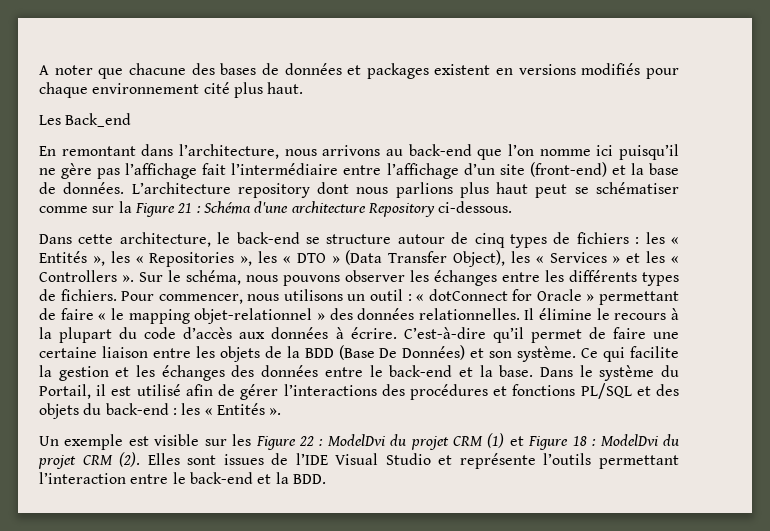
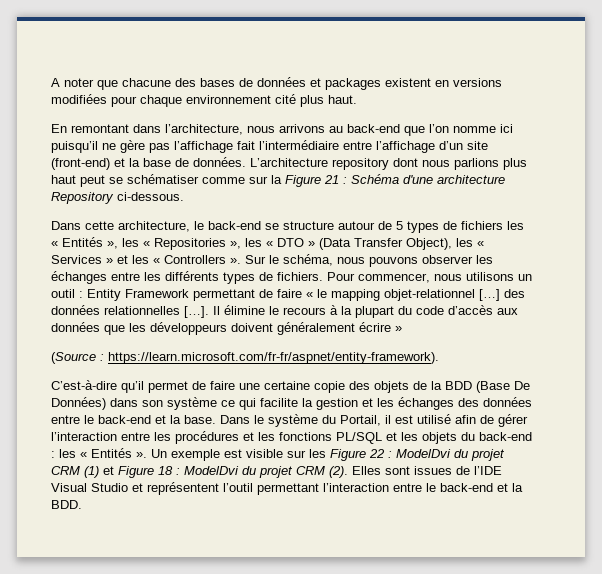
- A noter que chacune des bases de données et packages existent en versions modifiés pour chaque environnement cité plus haut.
+ A noter que chacune des bases de données et packages existent en versions modifiées pour chaque environnement cité plus haut.
- Les Back_end
- Dans cette architecture, le back-end se structure autour de cinq types de fichiers : les « Entités », les « Repositories », les « DTO » (Data Transfer Object), les « Services » et les « Controllers ».
+ Dans cette architecture, le back-end se structure autour de 5 types de fichiers les « Entités », les « Repositories », les « DTO » (Data Transfer Object), les « Services » et les « Controllers ».
- Pour commencer, nous utilisons un outil : « dotConnect for Oracle » permettant de faire « le mapping objet-relationnel » des données relationnelles.
+ Pour commencer, nous utilisons un outil : Entity Framework permettant de faire « le mapping objet-relationnel […] des données relationnelles […].
- Il élimine le recours à la plupart du code d’accès aux données à écrire. C’est-à-dire qu’il permet de faire une certaine liaison entre les objets de la BDD (Base De Données) et son système. Ce qui facilite la gestion et les échanges des données entre le back-end et la base.
+ Il élimine le recours à la plupart du code d’accès aux données que les développeurs doivent généralement écrire »
+ (Source : https://learn.microsoft.com/fr-fr/aspnet/entity-framework).
+ C’est-à-dire qu’il permet de faire une certaine copie des objets de la BDD (Base De Données) dans son système ce qui facilite la gestion et les échanges des données entre le back-end et la base.
- Dans le système du Portail, il est utilisé afin de gérer l’interactions des procédures et fonctions PL/SQL et des objets du back-end : les « Entités ».
- Un exemple est visible sur les Figure 22 : ModelDvi du projet CRM (1) et Figure 18 : ModelDvi du projet CRM (2).
+ Dans le système du Portail, il est utilisé afin de gérer l’interaction entre les procédures et les fonctions PL/SQL et les objets du back-end : les « Entités ». Un exemple est visible sur les Figure 22 : ModelDvi du projet CRM (1) et Figure 18 : ModelDvi du projet CRM (2).
- Elles sont issues de l’IDE Visual Studio et représente l’outils permettant l’interaction entre le back-end et la BDD.
+ Elles sont issues de l’IDE Visual Studio et représentent l’outil permettant l’interaction entre le back-end et la BDD.

